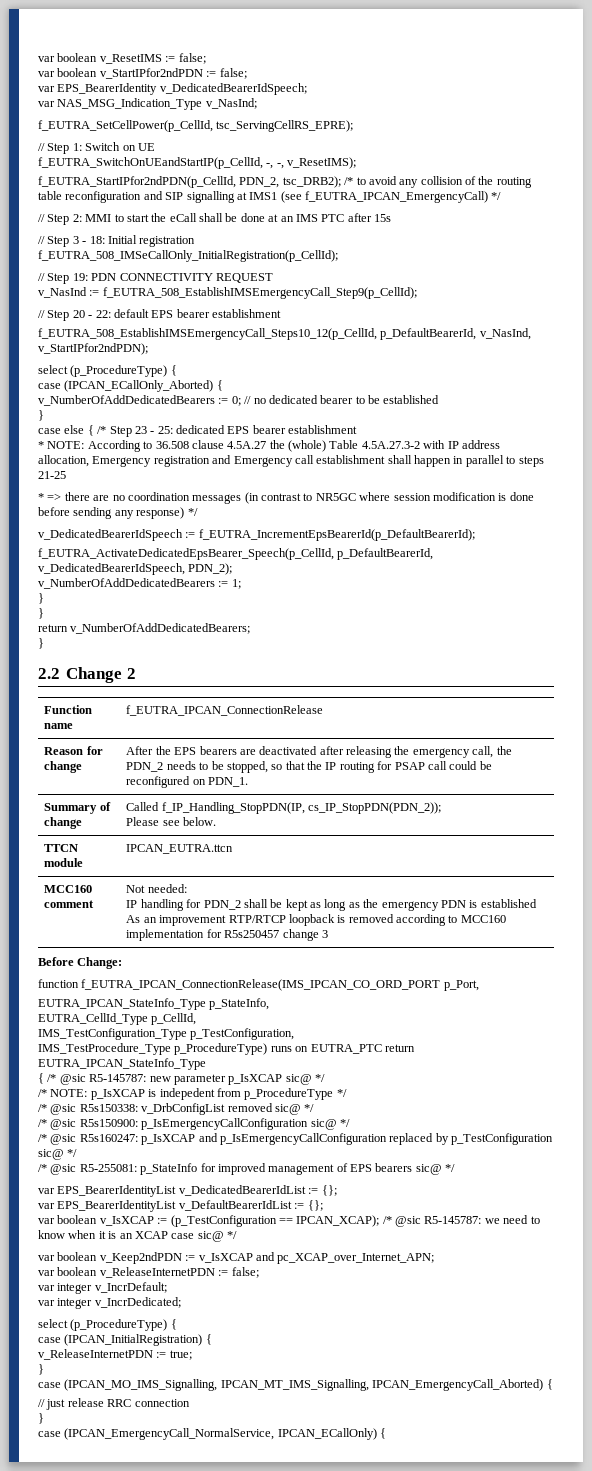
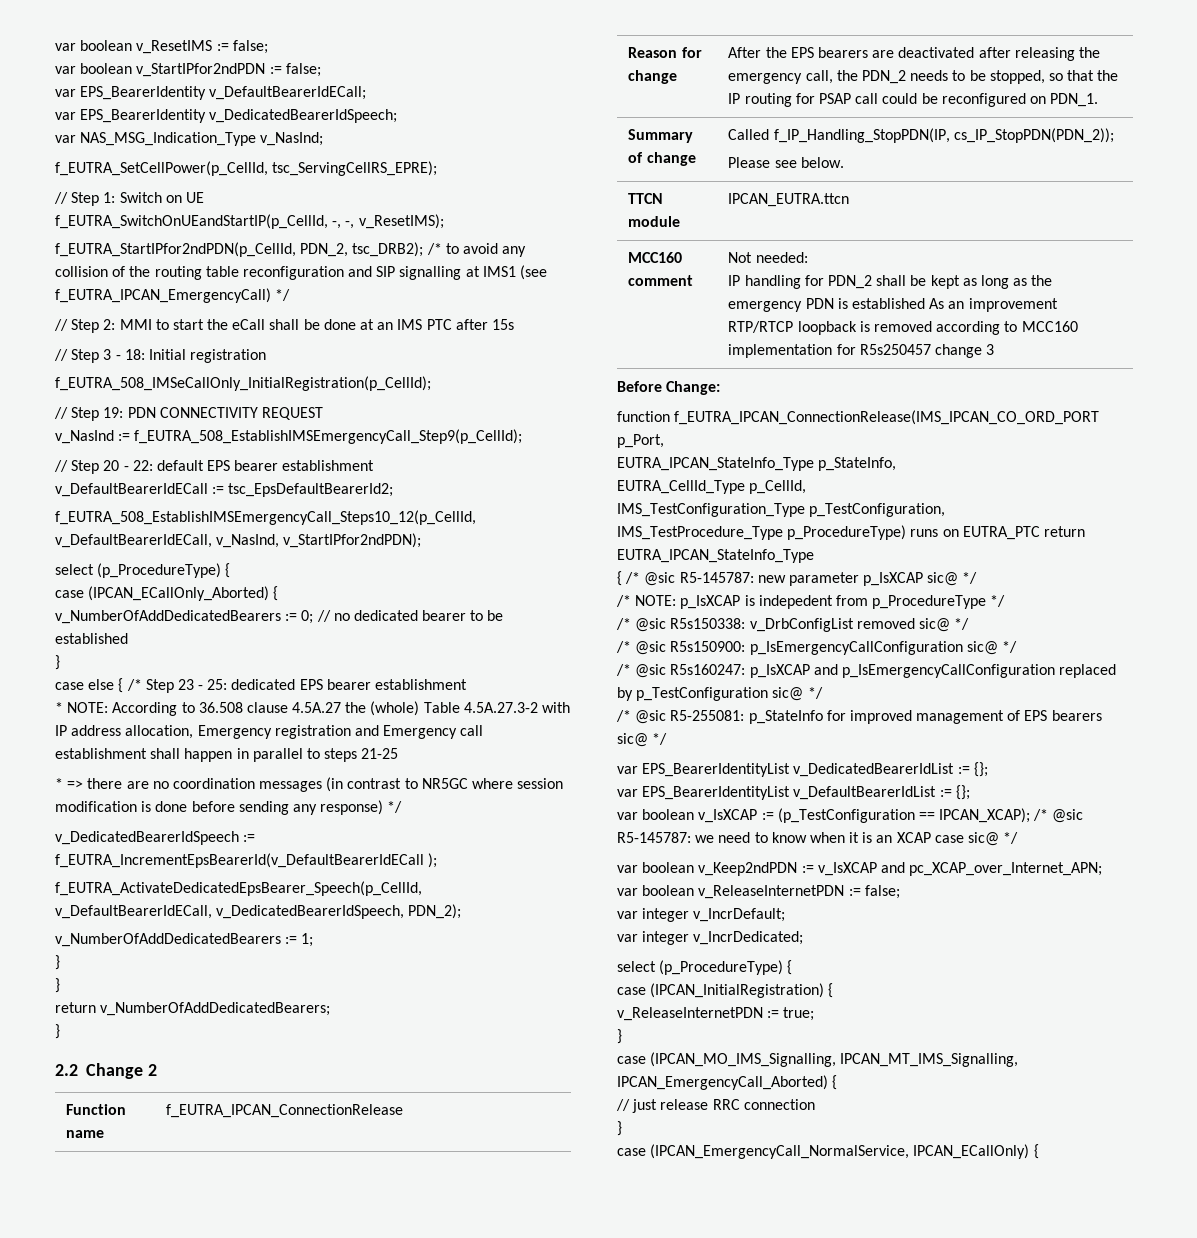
+ var EPS_BearerIdentity v_DefaultBearerIdECall;
+ v_DefaultBearerIdECall := tsc_EpsDefaultBearerId2;
- f_EUTRA_508_EstablishIMSEmergencyCall_Steps10_12(p_CellId, p_DefaultBearerId, v_NasInd, v_StartIPfor2ndPDN);
+ f_EUTRA_508_EstablishIMSEmergencyCall_Steps10_12(p_CellId, v_DefaultBearerIdECall, v_NasInd, v_StartIPfor2ndPDN);
- v_DedicatedBearerIdSpeech := f_EUTRA_IncrementEpsBearerId(p_DefaultBearerId);
+ v_DedicatedBearerIdSpeech := f_EUTRA_IncrementEpsBearerId(v_DefaultBearerIdECall );
- f_EUTRA_ActivateDedicatedEpsBearer_Speech(p_CellId, p_DefaultBearerId, v_DedicatedBearerIdSpeech, PDN_2);
+ f_EUTRA_ActivateDedicatedEpsBearer_Speech(p_CellId, v_DefaultBearerIdECall, v_DedicatedBearerIdSpeech, PDN_2);

